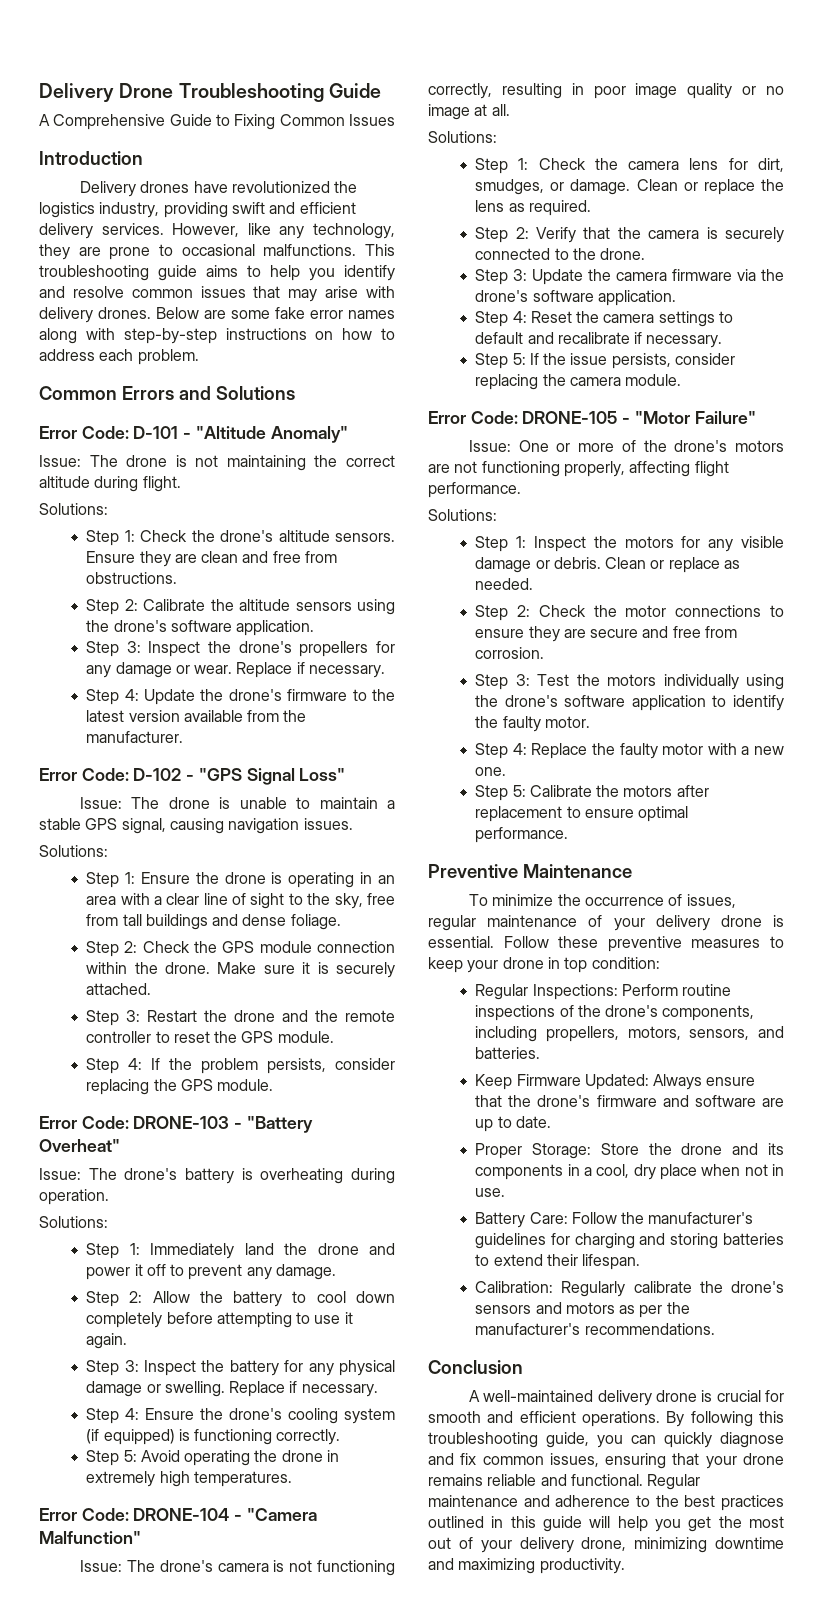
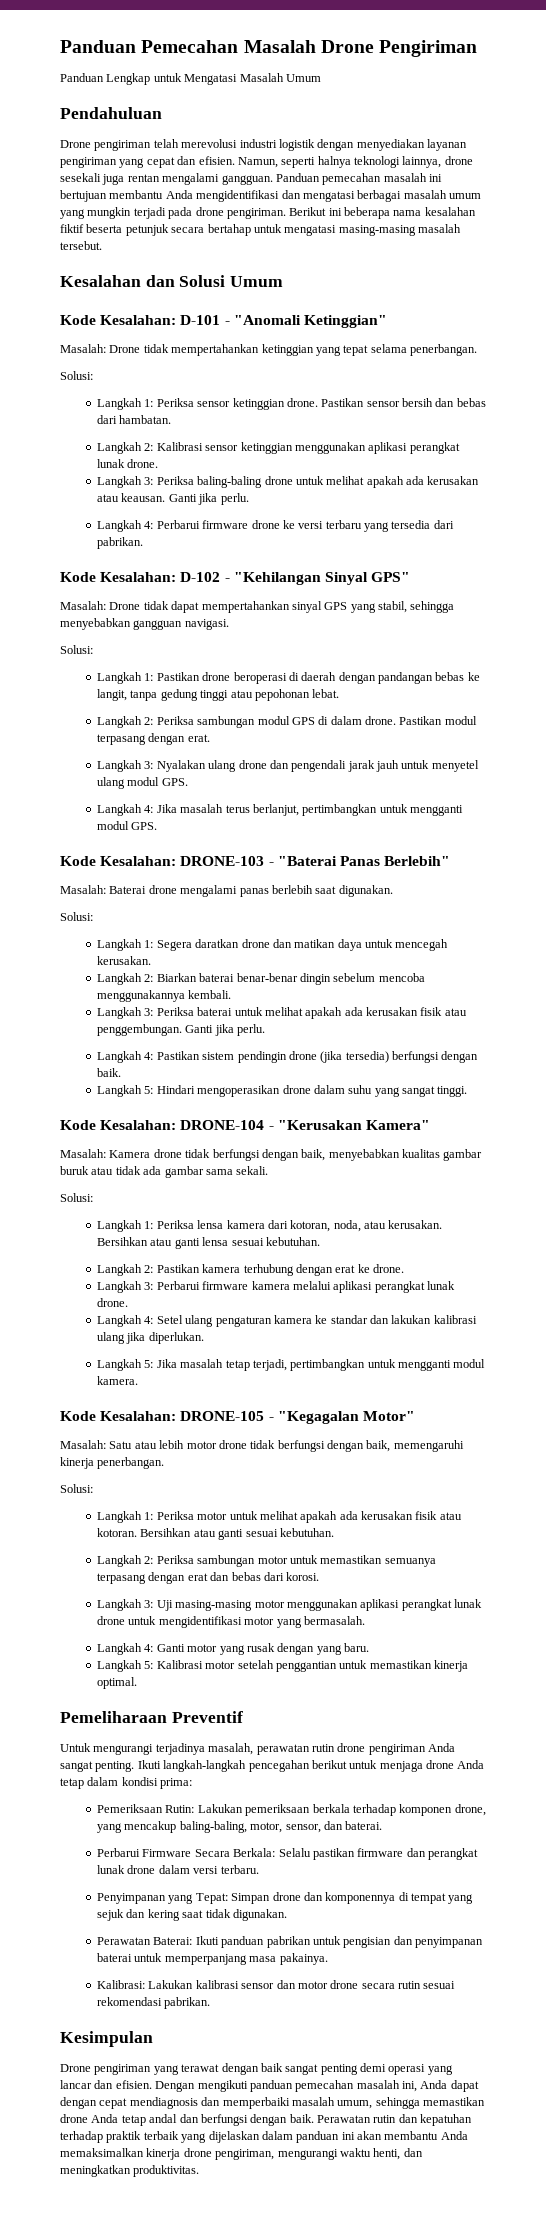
- Delivery Drone Troubleshooting Guide
- A Comprehensive Guide to Fixing Common Issues
- Introduction
- Delivery drones have revolutionized the logistics industry, providing swift and efficient delivery services. However, like any technology, they are prone to occasional malfunctions. This troubleshooting guide aims to help you identify and resolve common issues that may arise with delivery drones. Below are some fake error names along with step-by-step instructions on how to address each problem.
- Common Errors and Solutions
- Error Code: D-101 - "Altitude Anomaly"
- Issue: The drone is not maintaining the correct altitude during flight.
- Solutions:
- Step 1: Check the drone's altitude sensors. Ensure they are clean and free from obstructions.
- Step 2: Calibrate the altitude sensors using the drone's software application.
- Step 3: Inspect the drone's propellers for any damage or wear. Replace if necessary.
- Step 4: Update the drone's firmware to the latest version available from the manufacturer.
- Error Code: D-102 - "GPS Signal Loss"
- Issue: The drone is unable to maintain a stable GPS signal, causing navigation issues.
- Solutions:
- Step 1: Ensure the drone is operating in an area with a clear line of sight to the sky, free from tall buildings and dense foliage.
- Step 2: Check the GPS module connection within the drone. Make sure it is securely attached.
- Step 3: Restart the drone and the remote controller to reset the GPS module.
- Step 4: If the problem persists, consider replacing the GPS module.
- Error Code: DRONE-103 - "Battery Overheat"
- Issue: The drone's battery is overheating during operation.
- Solutions:
- Step 1: Immediately land the drone and power it off to prevent any damage.
- Step 2: Allow the battery to cool down completely before attempting to use it again.
- Step 3: Inspect the battery for any physical damage or swelling. Replace if necessary.
- Step 4: Ensure the drone's cooling system (if equipped) is functioning correctly.
- Step 5: Avoid operating the drone in extremely high temperatures.
- Error Code: DRONE-104 - "Camera Malfunction"
- Issue: The drone's camera is not functioning correctly, resulting in poor image quality or no image at all.
- Solutions:
- Step 1: Check the camera lens for dirt, smudges, or damage. Clean or replace the lens as required.
- Step 2: Verify that the camera is securely connected to the drone.
- Step 3: Update the camera firmware via the drone's software application.
- Step 4: Reset the camera settings to default and recalibrate if necessary.
- Step 5: If the issue persists, consider replacing the camera module.
- Error Code: DRONE-105 - "Motor Failure"
- Issue: One or more of the drone's motors are not functioning properly, affecting flight performance.
- Solutions:
- Step 1: Inspect the motors for any visible damage or debris. Clean or replace as needed.
- Step 2: Check the motor connections to ensure they are secure and free from corrosion.
- Step 3: Test the motors individually using the drone's software application to identify the faulty motor.
- Step 4: Replace the faulty motor with a new one.
- Step 5: Calibrate the motors after replacement to ensure optimal performance.
- Preventive Maintenance
- To minimize the occurrence of issues, regular maintenance of your delivery drone is essential. Follow these preventive measures to keep your drone in top condition:
- Regular Inspections: Perform routine inspections of the drone's components, including propellers, motors, sensors, and batteries.
- Keep Firmware Updated: Always ensure that the drone's firmware and software are up to date.
- Proper Storage: Store the drone and its components in a cool, dry place when not in use.
- Battery Care: Follow the manufacturer's guidelines for charging and storing batteries to extend their lifespan.
- Calibration: Regularly calibrate the drone's sensors and motors as per the manufacturer's recommendations.
- Conclusion
- A well-maintained delivery drone is crucial for smooth and efficient operations. By following this troubleshooting guide, you can quickly diagnose and fix common issues, ensuring that your drone remains reliable and functional. Regular maintenance and adherence to the best practices outlined in this guide will help you get the most out of your delivery drone, minimizing downtime and maximizing productivity.
+ Panduan Pemecahan Masalah Drone Pengiriman
+ Panduan Lengkap untuk Mengatasi Masalah Umum
+ Pendahuluan
+ Drone pengiriman telah merevolusi industri logistik dengan menyediakan layanan pengiriman yang cepat dan efisien. Namun, seperti halnya teknologi lainnya, drone sesekali juga rentan mengalami gangguan. Panduan pemecahan masalah ini bertujuan membantu Anda mengidentifikasi dan mengatasi berbagai masalah umum yang mungkin terjadi pada drone pengiriman. Berikut ini beberapa nama kesalahan fiktif beserta petunjuk secara bertahap untuk mengatasi masing-masing masalah tersebut.
+ Kesalahan dan Solusi Umum
+ Kode Kesalahan: D-101 - "Anomali Ketinggian"
+ Masalah: Drone tidak mempertahankan ketinggian yang tepat selama penerbangan.
+ Solusi:
+ Langkah 1: Periksa sensor ketinggian drone. Pastikan sensor bersih dan bebas dari hambatan.
+ Langkah 2: Kalibrasi sensor ketinggian menggunakan aplikasi perangkat lunak drone.
+ Langkah 3: Periksa baling-baling drone untuk melihat apakah ada kerusakan atau keausan. Ganti jika perlu.
+ Langkah 4: Perbarui firmware drone ke versi terbaru yang tersedia dari pabrikan.
+ Kode Kesalahan: D-102 - "Kehilangan Sinyal GPS"
+ Masalah: Drone tidak dapat mempertahankan sinyal GPS yang stabil, sehingga menyebabkan gangguan navigasi.
+ Solusi:
+ Langkah 1: Pastikan drone beroperasi di daerah dengan pandangan bebas ke langit, tanpa gedung tinggi atau pepohonan lebat.
+ Langkah 2: Periksa sambungan modul GPS di dalam drone. Pastikan modul terpasang dengan erat.
+ Langkah 3: Nyalakan ulang drone dan pengendali jarak jauh untuk menyetel ulang modul GPS.
+ Langkah 4: Jika masalah terus berlanjut, pertimbangkan untuk mengganti modul GPS.
+ Kode Kesalahan: DRONE-103 - "Baterai Panas Berlebih"
+ Masalah: Baterai drone mengalami panas berlebih saat digunakan.
+ Solusi:
+ Langkah 1: Segera daratkan drone dan matikan daya untuk mencegah kerusakan.
+ Langkah 2: Biarkan baterai benar-benar dingin sebelum mencoba menggunakannya kembali.
+ Langkah 3: Periksa baterai untuk melihat apakah ada kerusakan fisik atau penggembungan. Ganti jika perlu.
+ Langkah 4: Pastikan sistem pendingin drone (jika tersedia) berfungsi dengan baik.
+ Langkah 5: Hindari mengoperasikan drone dalam suhu yang sangat tinggi.
+ Kode Kesalahan: DRONE-104 - "Kerusakan Kamera"
+ Masalah: Kamera drone tidak berfungsi dengan baik, menyebabkan kualitas gambar buruk atau tidak ada gambar sama sekali.
+ Solusi:
+ Langkah 1: Periksa lensa kamera dari kotoran, noda, atau kerusakan. Bersihkan atau ganti lensa sesuai kebutuhan.
+ Langkah 2: Pastikan kamera terhubung dengan erat ke drone.
+ Langkah 3: Perbarui firmware kamera melalui aplikasi perangkat lunak drone.
+ Langkah 4: Setel ulang pengaturan kamera ke standar dan lakukan kalibrasi ulang jika diperlukan.
+ Langkah 5: Jika masalah tetap terjadi, pertimbangkan untuk mengganti modul kamera.
+ Kode Kesalahan: DRONE-105 - "Kegagalan Motor"
+ Masalah: Satu atau lebih motor drone tidak berfungsi dengan baik, memengaruhi kinerja penerbangan.
+ Solusi:
+ Langkah 1: Periksa motor untuk melihat apakah ada kerusakan fisik atau kotoran. Bersihkan atau ganti sesuai kebutuhan.
+ Langkah 2: Periksa sambungan motor untuk memastikan semuanya terpasang dengan erat dan bebas dari korosi.
+ Langkah 3: Uji masing-masing motor menggunakan aplikasi perangkat lunak drone untuk mengidentifikasi motor yang bermasalah.
+ Langkah 4: Ganti motor yang rusak dengan yang baru.
+ Langkah 5: Kalibrasi motor setelah penggantian untuk memastikan kinerja optimal.
+ Pemeliharaan Preventif
+ Untuk mengurangi terjadinya masalah, perawatan rutin drone pengiriman Anda sangat penting. Ikuti langkah-langkah pencegahan berikut untuk menjaga drone Anda tetap dalam kondisi prima:
+ Pemeriksaan Rutin: Lakukan pemeriksaan berkala terhadap komponen drone, yang mencakup baling-baling, motor, sensor, dan baterai.
+ Perbarui Firmware Secara Berkala: Selalu pastikan firmware dan perangkat lunak drone dalam versi terbaru.
+ Penyimpanan yang Tepat: Simpan drone dan komponennya di tempat yang sejuk dan kering saat tidak digunakan.
+ Perawatan Baterai: Ikuti panduan pabrikan untuk pengisian dan penyimpanan baterai untuk memperpanjang masa pakainya.
+ Kalibrasi: Lakukan kalibrasi sensor dan motor drone secara rutin sesuai rekomendasi pabrikan.
+ Kesimpulan
+ Drone pengiriman yang terawat dengan baik sangat penting demi operasi yang lancar dan efisien. Dengan mengikuti panduan pemecahan masalah ini, Anda dapat dengan cepat mendiagnosis dan memperbaiki masalah umum, sehingga memastikan drone Anda tetap andal dan berfungsi dengan baik. Perawatan rutin dan kepatuhan terhadap praktik terbaik yang dijelaskan dalam panduan ini akan membantu Anda memaksimalkan kinerja drone pengiriman, mengurangi waktu henti, dan meningkatkan produktivitas.

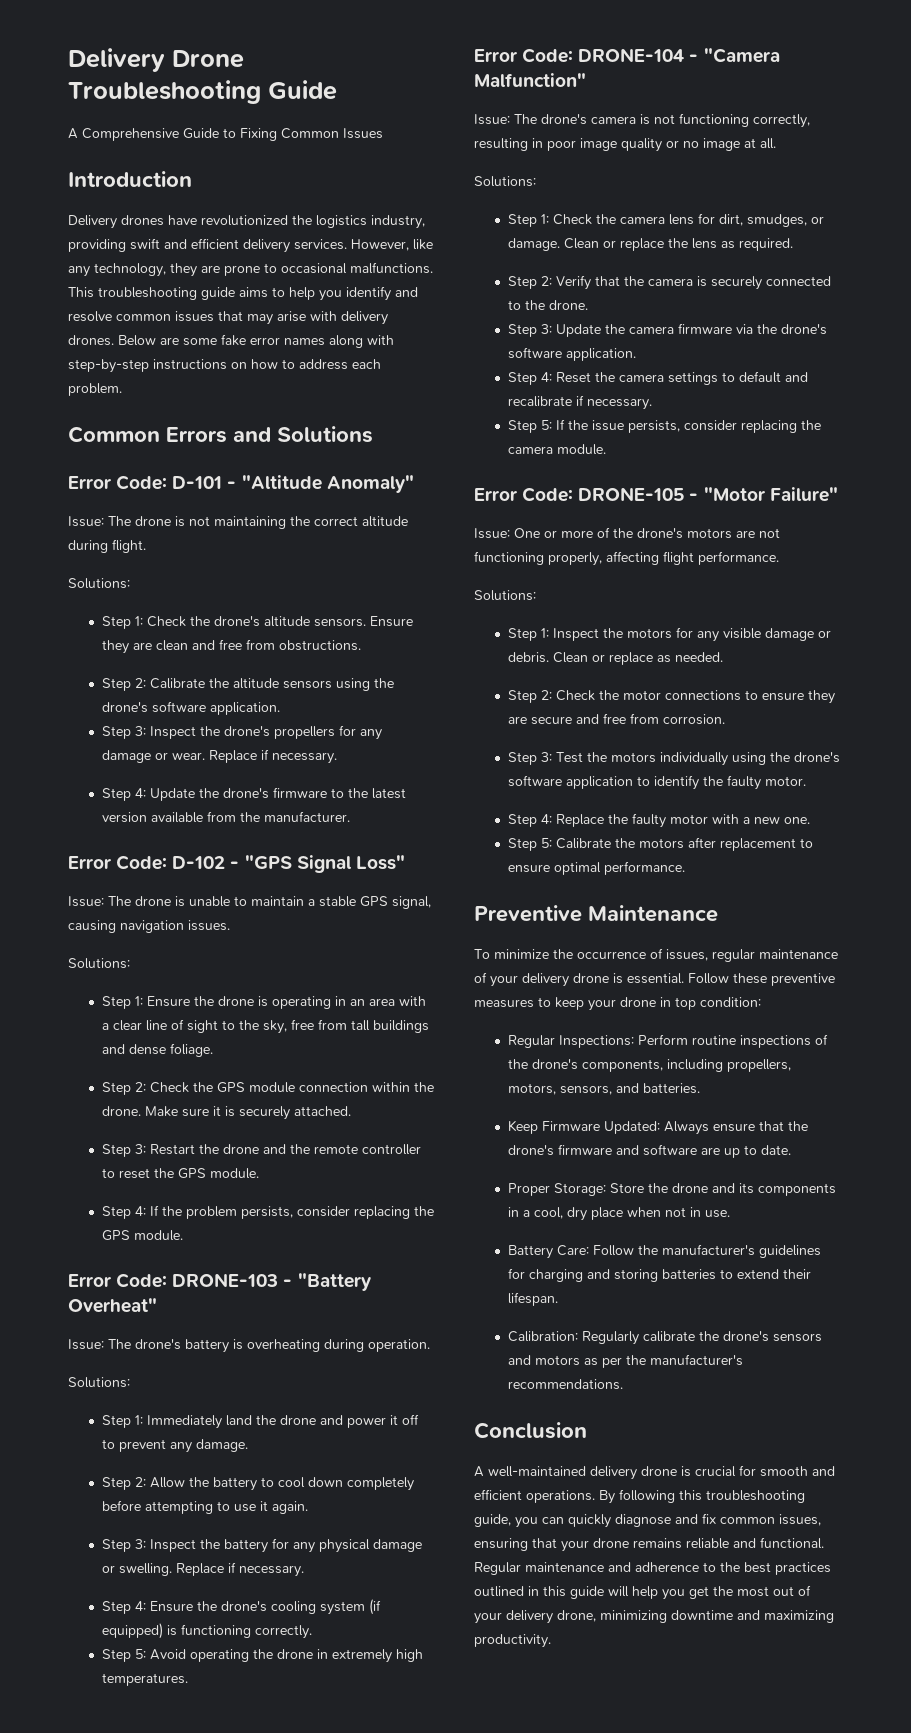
- Panduan Pemecahan Masalah Drone Pengiriman
- Panduan Lengkap untuk Mengatasi Masalah Umum
- Pendahuluan
- Drone pengiriman telah merevolusi industri logistik dengan menyediakan layanan pengiriman yang cepat dan efisien. Namun, seperti halnya teknologi lainnya, drone sesekali juga rentan mengalami gangguan. Panduan pemecahan masalah ini bertujuan membantu Anda mengidentifikasi dan mengatasi berbagai masalah umum yang mungkin terjadi pada drone pengiriman. Berikut ini beberapa nama kesalahan fiktif beserta petunjuk secara bertahap untuk mengatasi masing-masing masalah tersebut.
- Kesalahan dan Solusi Umum
- Kode Kesalahan: D-101 - "Anomali Ketinggian"
- Masalah: Drone tidak mempertahankan ketinggian yang tepat selama penerbangan.
- Solusi:
- Langkah 1: Periksa sensor ketinggian drone. Pastikan sensor bersih dan bebas dari hambatan.
- Langkah 2: Kalibrasi sensor ketinggian menggunakan aplikasi perangkat lunak drone.
- Langkah 3: Periksa baling-baling drone untuk melihat apakah ada kerusakan atau keausan. Ganti jika perlu.
- Langkah 4: Perbarui firmware drone ke versi terbaru yang tersedia dari pabrikan.
- Kode Kesalahan: D-102 - "Kehilangan Sinyal GPS"
- Masalah: Drone tidak dapat mempertahankan sinyal GPS yang stabil, sehingga menyebabkan gangguan navigasi.
- Solusi:
- Langkah 1: Pastikan drone beroperasi di daerah dengan pandangan bebas ke langit, tanpa gedung tinggi atau pepohonan lebat.
- Langkah 2: Periksa sambungan modul GPS di dalam drone. Pastikan modul terpasang dengan erat.
- Langkah 3: Nyalakan ulang drone dan pengendali jarak jauh untuk menyetel ulang modul GPS.
- Langkah 4: Jika masalah terus berlanjut, pertimbangkan untuk mengganti modul GPS.
- Kode Kesalahan: DRONE-103 - "Baterai Panas Berlebih"
- Masalah: Baterai drone mengalami panas berlebih saat digunakan.
- Solusi:
- Langkah 1: Segera daratkan drone dan matikan daya untuk mencegah kerusakan.
- Langkah 2: Biarkan baterai benar-benar dingin sebelum mencoba menggunakannya kembali.
- Langkah 3: Periksa baterai untuk melihat apakah ada kerusakan fisik atau penggembungan. Ganti jika perlu.
- Langkah 4: Pastikan sistem pendingin drone (jika tersedia) berfungsi dengan baik.
- Langkah 5: Hindari mengoperasikan drone dalam suhu yang sangat tinggi.
- Kode Kesalahan: DRONE-104 - "Kerusakan Kamera"
- Masalah: Kamera drone tidak berfungsi dengan baik, menyebabkan kualitas gambar buruk atau tidak ada gambar sama sekali.
- Solusi:
- Langkah 1: Periksa lensa kamera dari kotoran, noda, atau kerusakan. Bersihkan atau ganti lensa sesuai kebutuhan.
- Langkah 2: Pastikan kamera terhubung dengan erat ke drone.
- Langkah 3: Perbarui firmware kamera melalui aplikasi perangkat lunak drone.
- Langkah 4: Setel ulang pengaturan kamera ke standar dan lakukan kalibrasi ulang jika diperlukan.
- Langkah 5: Jika masalah tetap terjadi, pertimbangkan untuk mengganti modul kamera.
- Kode Kesalahan: DRONE-105 - "Kegagalan Motor"
- Masalah: Satu atau lebih motor drone tidak berfungsi dengan baik, memengaruhi kinerja penerbangan.
- Solusi:
- Langkah 1: Periksa motor untuk melihat apakah ada kerusakan fisik atau kotoran. Bersihkan atau ganti sesuai kebutuhan.
- Langkah 2: Periksa sambungan motor untuk memastikan semuanya terpasang dengan erat dan bebas dari korosi.
- Langkah 3: Uji masing-masing motor menggunakan aplikasi perangkat lunak drone untuk mengidentifikasi motor yang bermasalah.
- Langkah 4: Ganti motor yang rusak dengan yang baru.
- Langkah 5: Kalibrasi motor setelah penggantian untuk memastikan kinerja optimal.
- Pemeliharaan Preventif
- Untuk mengurangi terjadinya masalah, perawatan rutin drone pengiriman Anda sangat penting. Ikuti langkah-langkah pencegahan berikut untuk menjaga drone Anda tetap dalam kondisi prima:
- Pemeriksaan Rutin: Lakukan pemeriksaan berkala terhadap komponen drone, yang mencakup baling-baling, motor, sensor, dan baterai.
- Perbarui Firmware Secara Berkala: Selalu pastikan firmware dan perangkat lunak drone dalam versi terbaru.
- Penyimpanan yang Tepat: Simpan drone dan komponennya di tempat yang sejuk dan kering saat tidak digunakan.
- Perawatan Baterai: Ikuti panduan pabrikan untuk pengisian dan penyimpanan baterai untuk memperpanjang masa pakainya.
- Kalibrasi: Lakukan kalibrasi sensor dan motor drone secara rutin sesuai rekomendasi pabrikan.
- Kesimpulan
- Drone pengiriman yang terawat dengan baik sangat penting demi operasi yang lancar dan efisien. Dengan mengikuti panduan pemecahan masalah ini, Anda dapat dengan cepat mendiagnosis dan memperbaiki masalah umum, sehingga memastikan drone Anda tetap andal dan berfungsi dengan baik. Perawatan rutin dan kepatuhan terhadap praktik terbaik yang dijelaskan dalam panduan ini akan membantu Anda memaksimalkan kinerja drone pengiriman, mengurangi waktu henti, dan meningkatkan produktivitas.
+ Delivery Drone Troubleshooting Guide
+ A Comprehensive Guide to Fixing Common Issues
+ Introduction
+ Delivery drones have revolutionized the logistics industry, providing swift and efficient delivery services. However, like any technology, they are prone to occasional malfunctions. This troubleshooting guide aims to help you identify and resolve common issues that may arise with delivery drones. Below are some fake error names along with step-by-step instructions on how to address each problem.
+ Common Errors and Solutions
+ Error Code: D-101 - "Altitude Anomaly"
+ Issue: The drone is not maintaining the correct altitude during flight.
+ Solutions:
+ Step 1: Check the drone's altitude sensors. Ensure they are clean and free from obstructions.
+ Step 2: Calibrate the altitude sensors using the drone's software application.
+ Step 3: Inspect the drone's propellers for any damage or wear. Replace if necessary.
+ Step 4: Update the drone's firmware to the latest version available from the manufacturer.
+ Error Code: D-102 - "GPS Signal Loss"
+ Issue: The drone is unable to maintain a stable GPS signal, causing navigation issues.
+ Solutions:
+ Step 1: Ensure the drone is operating in an area with a clear line of sight to the sky, free from tall buildings and dense foliage.
+ Step 2: Check the GPS module connection within the drone. Make sure it is securely attached.
+ Step 3: Restart the drone and the remote controller to reset the GPS module.
+ Step 4: If the problem persists, consider replacing the GPS module.
+ Error Code: DRONE-103 - "Battery Overheat"
+ Issue: The drone's battery is overheating during operation.
+ Solutions:
+ Step 1: Immediately land the drone and power it off to prevent any damage.
+ Step 2: Allow the battery to cool down completely before attempting to use it again.
+ Step 3: Inspect the battery for any physical damage or swelling. Replace if necessary.
+ Step 4: Ensure the drone's cooling system (if equipped) is functioning correctly.
+ Step 5: Avoid operating the drone in extremely high temperatures.
+ Error Code: DRONE-104 - "Camera Malfunction"
+ Issue: The drone's camera is not functioning correctly, resulting in poor image quality or no image at all.
+ Solutions:
+ Step 1: Check the camera lens for dirt, smudges, or damage. Clean or replace the lens as required.
+ Step 2: Verify that the camera is securely connected to the drone.
+ Step 3: Update the camera firmware via the drone's software application.
+ Step 4: Reset the camera settings to default and recalibrate if necessary.
+ Step 5: If the issue persists, consider replacing the camera module.
+ Error Code: DRONE-105 - "Motor Failure"
+ Issue: One or more of the drone's motors are not functioning properly, affecting flight performance.
+ Solutions:
+ Step 1: Inspect the motors for any visible damage or debris. Clean or replace as needed.
+ Step 2: Check the motor connections to ensure they are secure and free from corrosion.
+ Step 3: Test the motors individually using the drone's software application to identify the faulty motor.
+ Step 4: Replace the faulty motor with a new one.
+ Step 5: Calibrate the motors after replacement to ensure optimal performance.
+ Preventive Maintenance
+ To minimize the occurrence of issues, regular maintenance of your delivery drone is essential. Follow these preventive measures to keep your drone in top condition:
+ Regular Inspections: Perform routine inspections of the drone's components, including propellers, motors, sensors, and batteries.
+ Keep Firmware Updated: Always ensure that the drone's firmware and software are up to date.
+ Proper Storage: Store the drone and its components in a cool, dry place when not in use.
+ Battery Care: Follow the manufacturer's guidelines for charging and storing batteries to extend their lifespan.
+ Calibration: Regularly calibrate the drone's sensors and motors as per the manufacturer's recommendations.
+ Conclusion
+ A well-maintained delivery drone is crucial for smooth and efficient operations. By following this troubleshooting guide, you can quickly diagnose and fix common issues, ensuring that your drone remains reliable and functional. Regular maintenance and adherence to the best practices outlined in this guide will help you get the most out of your delivery drone, minimizing downtime and maximizing productivity.

